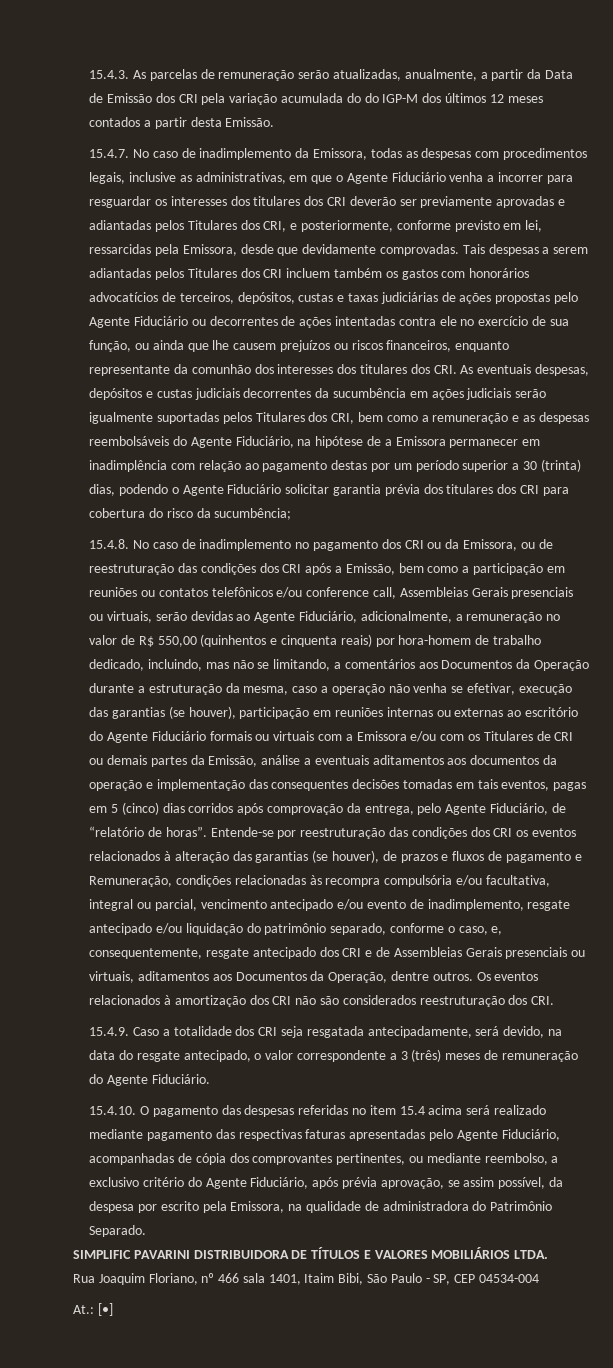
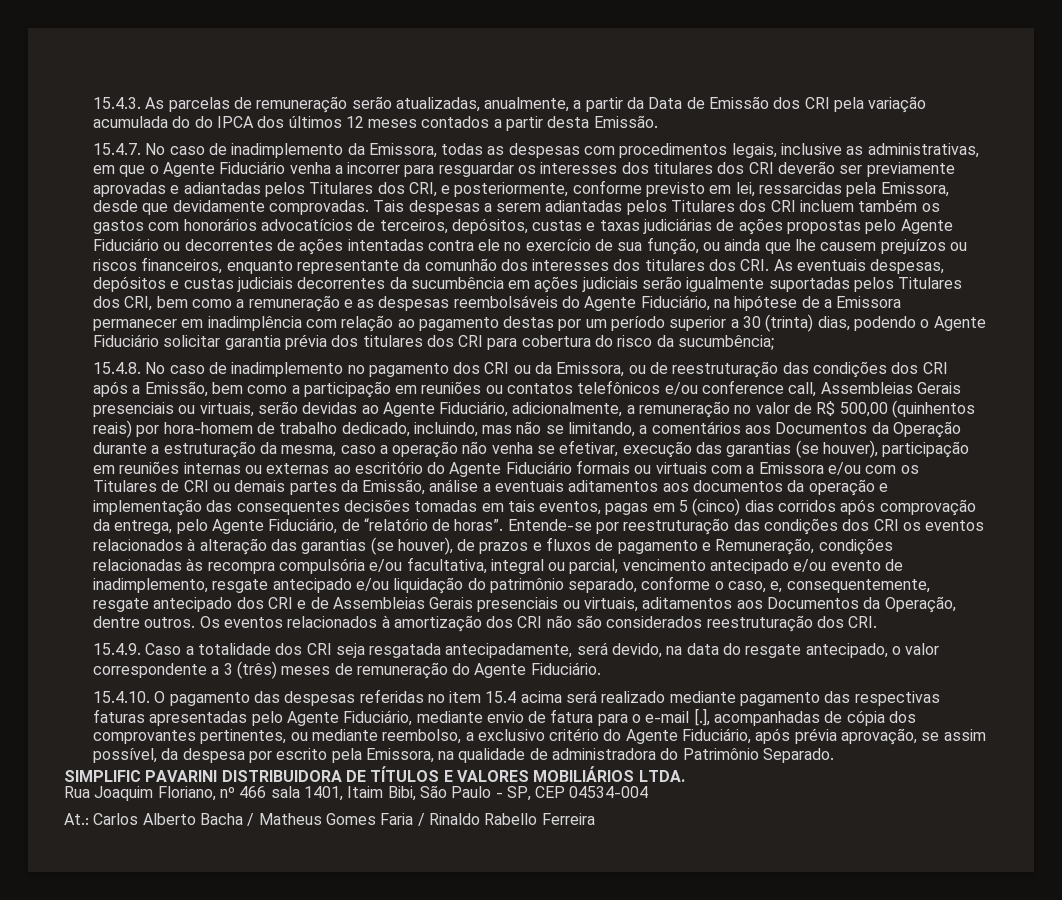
- 15.4.3. As parcelas de remuneração serão atualizadas, anualmente, a partir da Data de Emissão dos CRI pela variação acumulada do do IGP-M dos últimos 12 meses contados a partir desta Emissão.
+ 15.4.3. As parcelas de remuneração serão atualizadas, anualmente, a partir da Data de Emissão dos CRI pela variação acumulada do do IPCA dos últimos 12 meses contados a partir desta Emissão.
- 15.4.8. No caso de inadimplemento no pagamento dos CRI ou da Emissora, ou de reestruturação das condições dos CRI após a Emissão, bem como a participação em reuniões ou contatos telefônicos e/ou conference call, Assembleias Gerais presenciais ou virtuais, serão devidas ao Agente Fiduciário, adicionalmente, a remuneração no valor de R$ 550,00 (quinhentos e cinquenta reais) por hora-homem de trabalho dedicado, incluindo, mas não se limitando, a comentários aos Documentos da Operação durante a estruturação da mesma, caso a operação não venha se efetivar, execução das garantias (se houver), participação em reuniões internas ou externas ao escritório do Agente Fiduciário formais ou virtuais com a Emissora e/ou com os Titulares de CRI ou demais partes da Emissão, análise a eventuais aditamentos aos documentos da operação e implementação das consequentes decisões tomadas em tais eventos, pagas em 5 (cinco) dias corridos após comprovação da entrega, pelo Agente Fiduciário, de “relatório de horas”.
+ 15.4.8. No caso de inadimplemento no pagamento dos CRI ou da Emissora, ou de reestruturação das condições dos CRI após a Emissão, bem como a participação em reuniões ou contatos telefônicos e/ou conference call, Assembleias Gerais presenciais ou virtuais, serão devidas ao Agente Fiduciário, adicionalmente, a remuneração no valor de R$ 500,00 (quinhentos reais) por hora-homem de trabalho dedicado, incluindo, mas não se limitando, a comentários aos Documentos da Operação durante a estruturação da mesma, caso a operação não venha se efetivar, execução das garantias (se houver), participação em reuniões internas ou externas ao escritório do Agente Fiduciário formais ou virtuais com a Emissora e/ou com os Titulares de CRI ou demais partes da Emissão, análise a eventuais aditamentos aos documentos da operação e implementação das consequentes decisões tomadas em tais eventos, pagas em 5 (cinco) dias corridos após comprovação da entrega, pelo Agente Fiduciário, de “relatório de horas”.
- 15.4.10. O pagamento das despesas referidas no item 15.4 acima será realizado mediante pagamento das respectivas faturas apresentadas pelo Agente Fiduciário, acompanhadas de cópia dos comprovantes pertinentes, ou mediante reembolso, a exclusivo critério do Agente Fiduciário, após prévia aprovação, se assim possível, da despesa por escrito pela Emissora, na qualidade de administradora do Patrimônio Separado.
+ 15.4.10. O pagamento das despesas referidas no item 15.4 acima será realizado mediante pagamento das respectivas faturas apresentadas pelo Agente Fiduciário, mediante envio de fatura para o e-mail [.], acompanhadas de cópia dos comprovantes pertinentes, ou mediante reembolso, a exclusivo critério do Agente Fiduciário, após prévia aprovação, se assim possível, da despesa por escrito pela Emissora, na qualidade de administradora do Patrimônio Separado.
- At.: [•]
+ At.: Carlos Alberto Bacha / Matheus Gomes Faria / Rinaldo Rabello Ferreira

